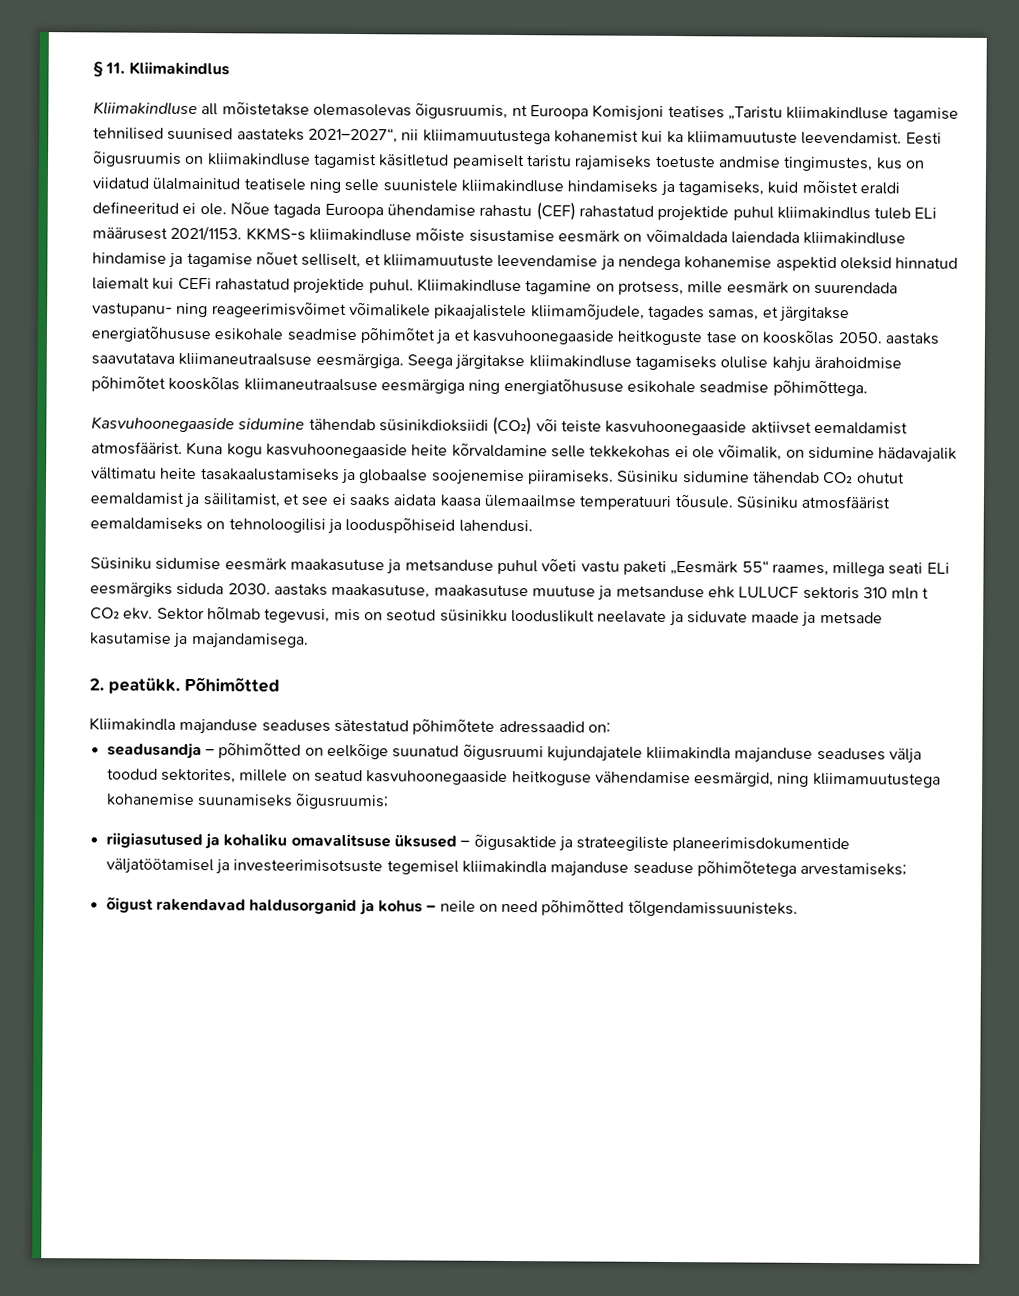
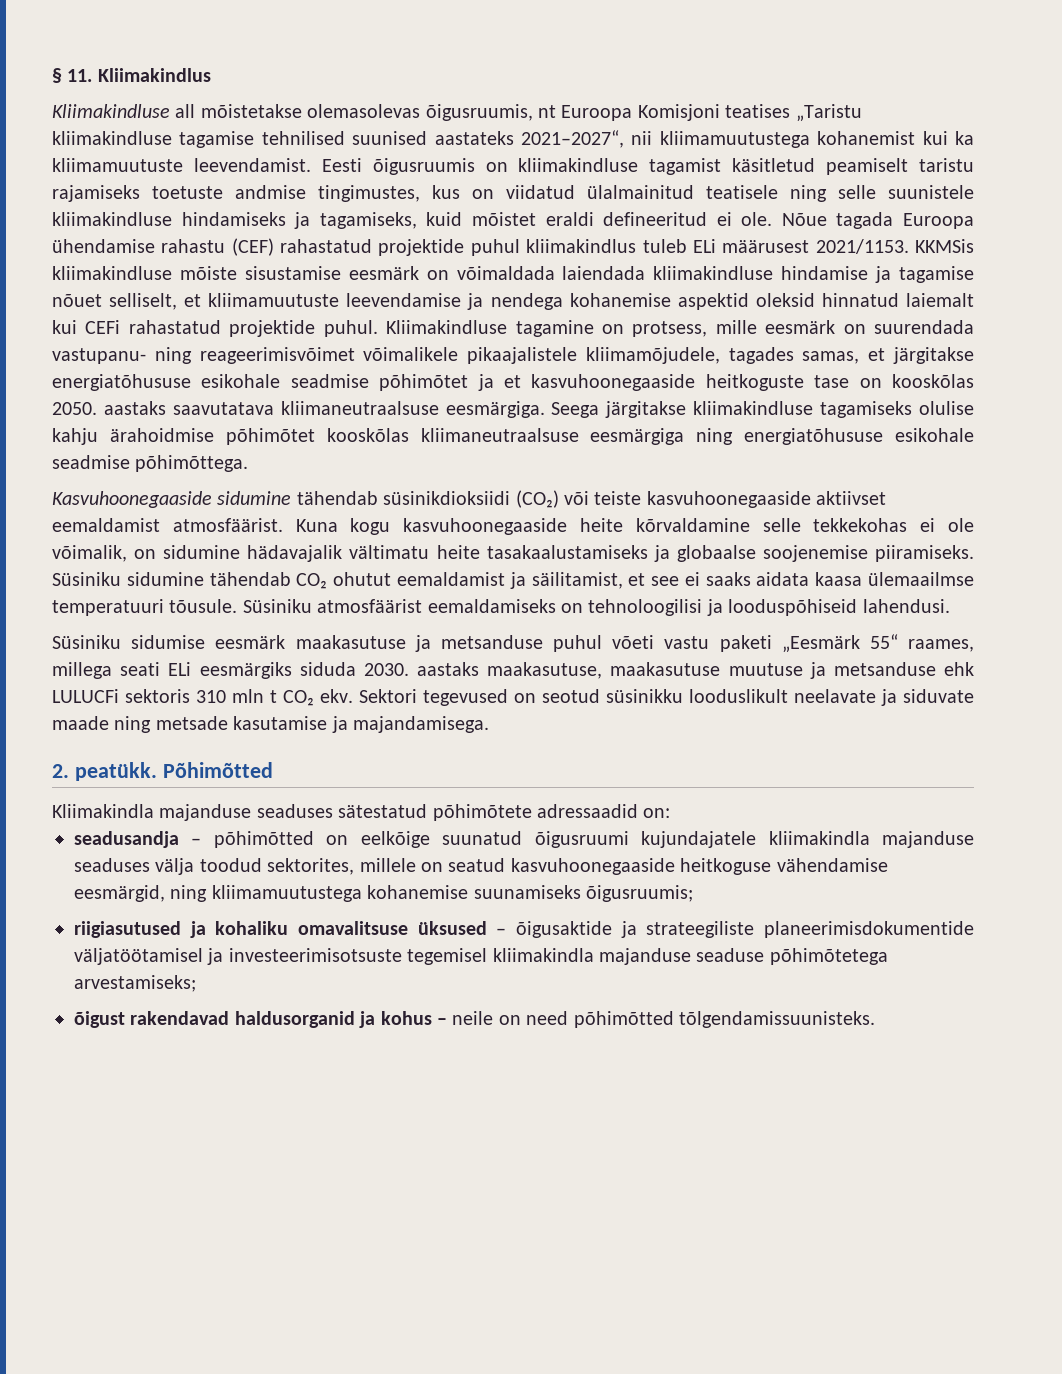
- KKMS-s kliimakindluse mõiste sisustamise eesmärk on võimaldada laiendada kliimakindluse hindamise ja tagamise nõuet selliselt, et kliimamuutuste leevendamise ja nendega kohanemise aspektid oleksid hinnatud laiemalt kui CEFi rahastatud projektide puhul.
+ KKMSis kliimakindluse mõiste sisustamise eesmärk on võimaldada laiendada kliimakindluse hindamise ja tagamise nõuet selliselt, et kliimamuutuste leevendamise ja nendega kohanemise aspektid oleksid hinnatud laiemalt kui CEFi rahastatud projektide puhul.
- Süsiniku sidumise eesmärk maakasutuse ja metsanduse puhul võeti vastu paketi „Eesmärk 55“ raames, millega seati ELi eesmärgiks siduda 2030. aastaks maakasutuse, maakasutuse muutuse ja metsanduse ehk LULUCF sektoris 310 mln t CO₂ ekv.
+ Süsiniku sidumise eesmärk maakasutuse ja metsanduse puhul võeti vastu paketi „Eesmärk 55“ raames, millega seati ELi eesmärgiks siduda 2030. aastaks maakasutuse, maakasutuse muutuse ja metsanduse ehk LULUCFi sektoris 310 mln t CO₂ ekv.
- Sektor hõlmab tegevusi, mis on seotud süsinikku looduslikult neelavate ja siduvate maade ja metsade kasutamise ja majandamisega.
+ Sektori tegevused on seotud süsinikku looduslikult neelavate ja siduvate maade ning metsade kasutamise ja majandamisega.

